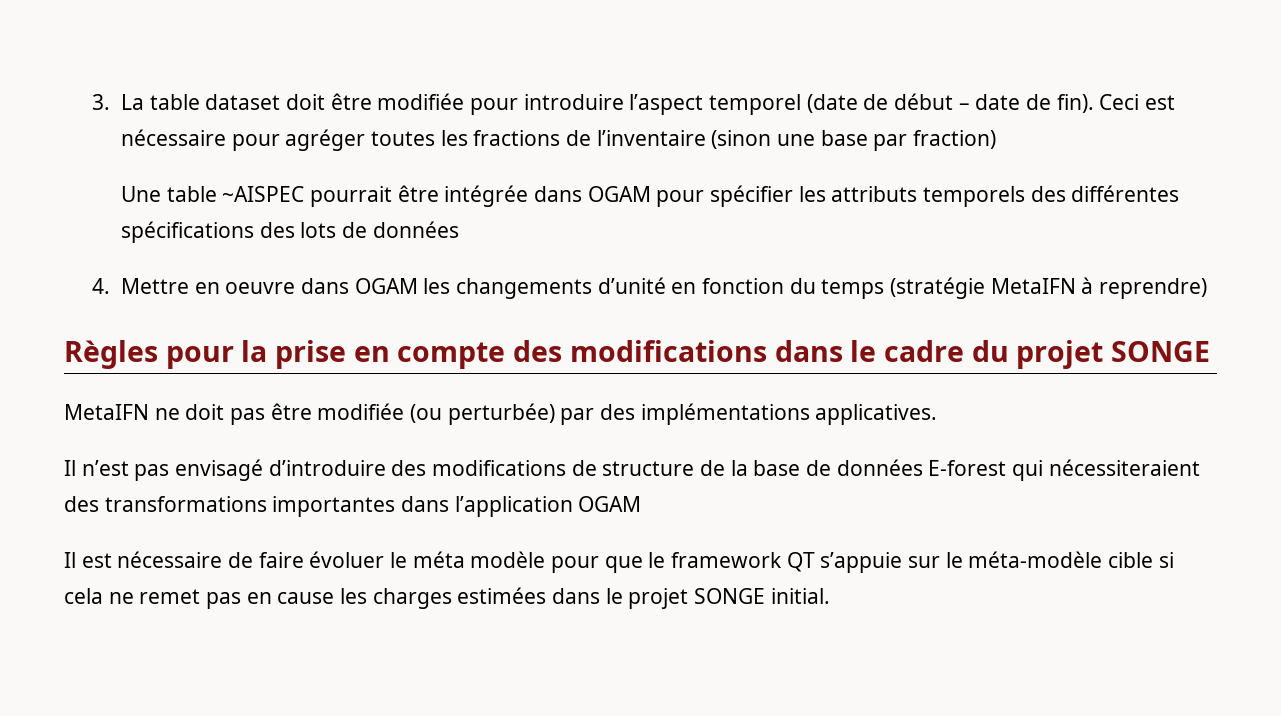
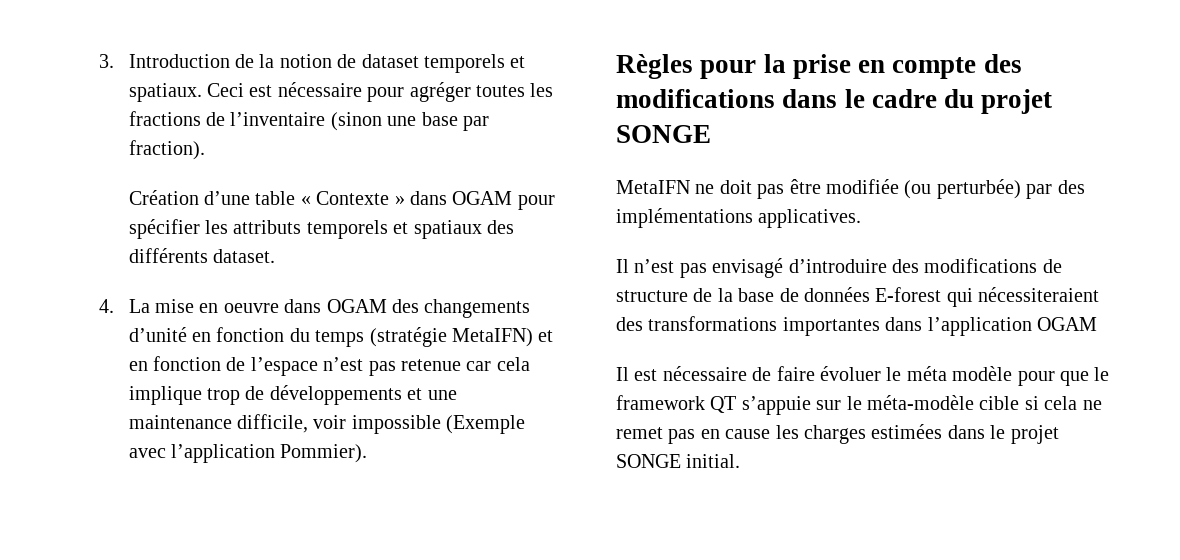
- 3. La table dataset doit être modifiée pour introduire l’aspect temporel (date de début – date de fin).
+ 3. Introduction de la notion de dataset temporels et spatiaux.
- Ceci est nécessaire pour agréger toutes les fractions de l’inventaire (sinon une base par fraction)
- Une table ~AISPEC pourrait être intégrée dans OGAM pour spécifier les attributs temporels des différentes spécifications des lots de données
+ Ceci est nécessaire pour agréger toutes les fractions de l’inventaire (sinon une base par fraction).
+ Création d’une table « Contexte » dans OGAM pour spécifier les attributs temporels et spatiaux des différents dataset.
- 4. Mettre en oeuvre dans OGAM les changements d’unité en fonction du temps (stratégie MetaIFN à reprendre)
+ 4. La mise en oeuvre dans OGAM des changements d’unité en fonction du temps (stratégie MetaIFN) et en fonction de l’espace n’est pas retenue car cela implique trop de développements et une maintenance difficile, voir impossible (Exemple avec l’application Pommier).

